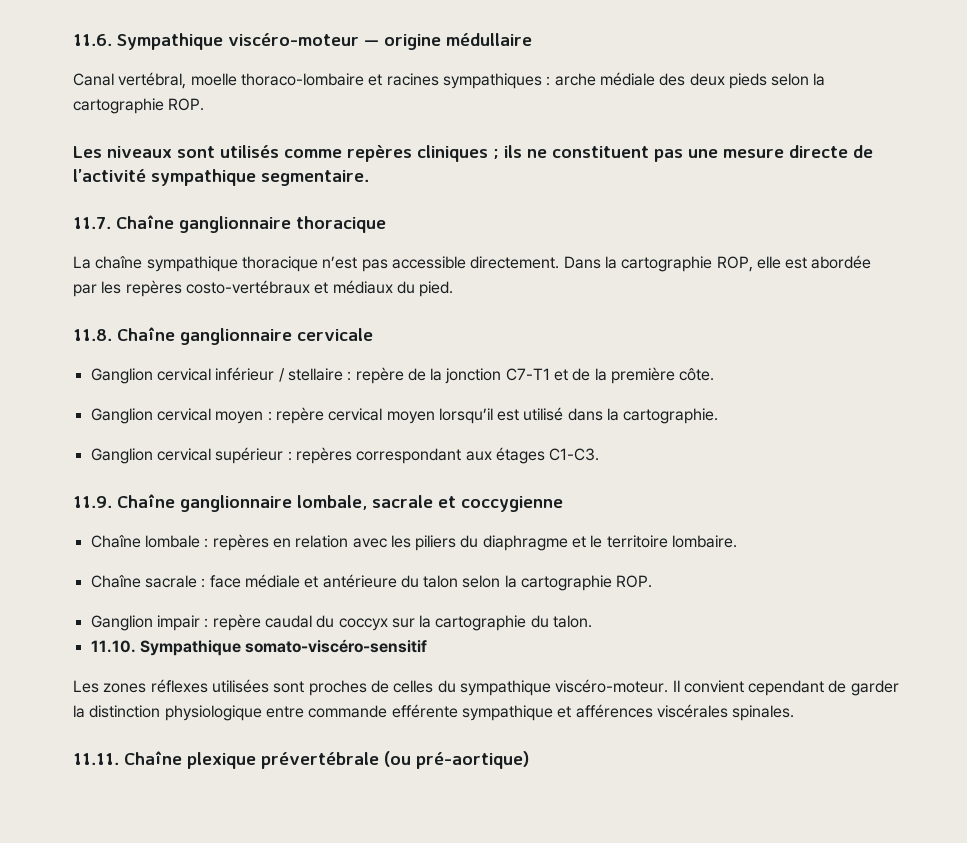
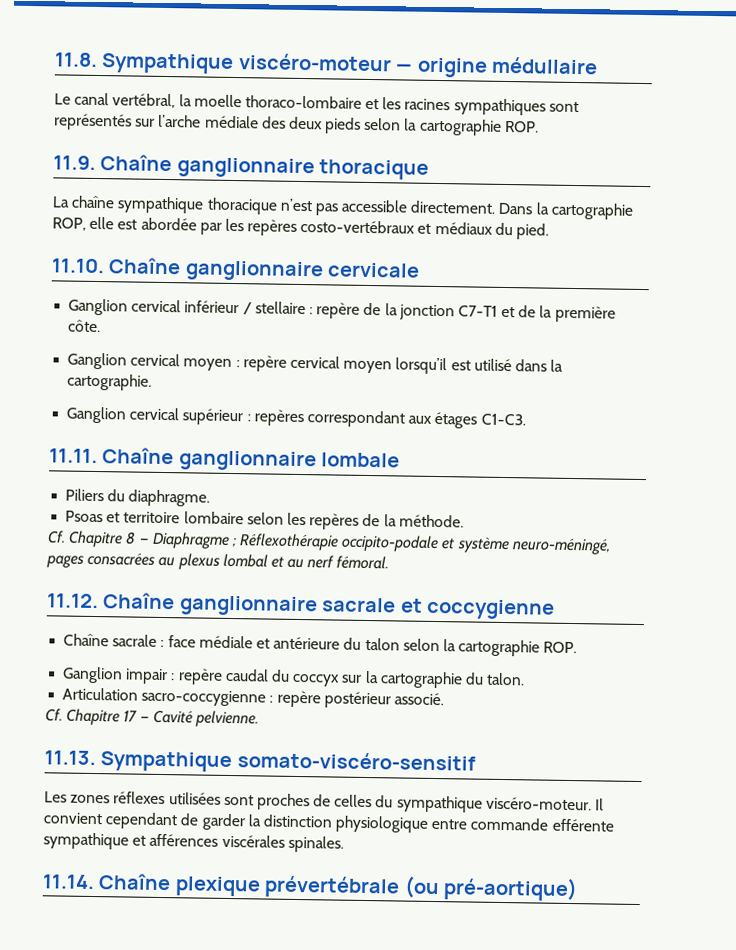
- 11.6. Sympathique viscéro-moteur — origine médullaire
+ 11.8. Sympathique viscéro-moteur — origine médullaire
- Canal vertébral, moelle thoraco-lombaire et racines sympathiques : arche médiale des deux pieds selon la cartographie ROP.
+ Le canal vertébral, la moelle thoraco-lombaire et les racines sympathiques sont représentés sur l’arche médiale des deux pieds selon la cartographie ROP.
- Les niveaux sont utilisés comme repères cliniques ; ils ne constituent pas une mesure directe de l’activité sympathique segmentaire.
- 11.7. Chaîne ganglionnaire thoracique
+ 11.9. Chaîne ganglionnaire thoracique
- 11.8. Chaîne ganglionnaire cervicale
+ 11.10. Chaîne ganglionnaire cervicale
- 11.9. Chaîne ganglionnaire lombale, sacrale et coccygienne
- Chaîne lombale : repères en relation avec les piliers du diaphragme et le territoire lombaire.
+ 11.11. Chaîne ganglionnaire lombale
+ Piliers du diaphragme.
+ Psoas et territoire lombaire selon les repères de la méthode.
+ Cf. Chapitre 8 — Diaphragme ; Réflexothérapie occipito-podale et système neuro-méningé, pages consacrées au plexus lombal et au nerf fémoral.
+ 11.12. Chaîne ganglionnaire sacrale et coccygienne
- 11.10. Sympathique somato-viscéro-sensitif
+ Articulation sacro-coccygienne : repère postérieur associé.
+ Cf. Chapitre 17 — Cavité pelvienne.
+ 11.13. Sympathique somato-viscéro-sensitif
- 11.11. Chaîne plexique prévertébrale (ou pré-aortique)
+ 11.14. Chaîne plexique prévertébrale (ou pré-aortique)

